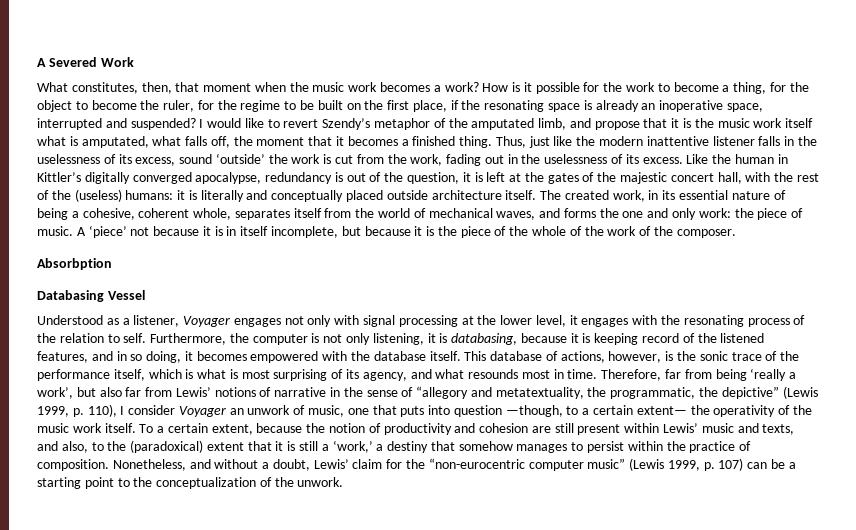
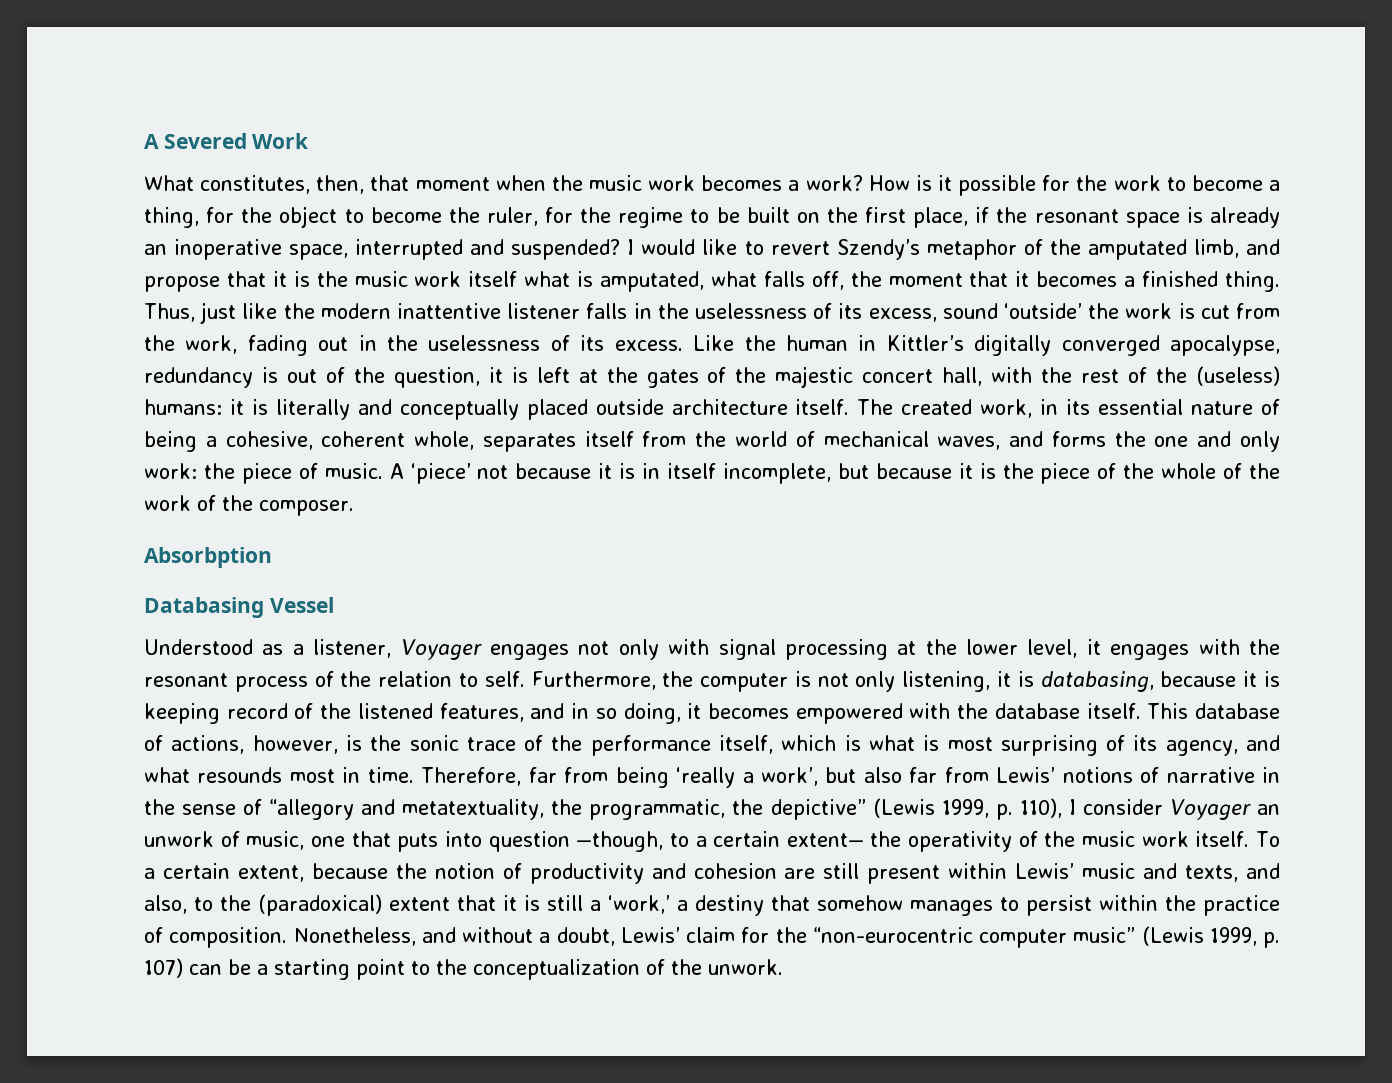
- How is it possible for the work to become a thing, for the object to become the ruler, for the regime to be built on the first place, if the resonating space is already an inoperative space, interrupted and suspended?
+ How is it possible for the work to become a thing, for the object to become the ruler, for the regime to be built on the first place, if the resonant space is already an inoperative space, interrupted and suspended?
- Understood as a listener, Voyager engages not only with signal processing at the lower level, it engages with the resonating process of the relation to self.
+ Understood as a listener, Voyager engages not only with signal processing at the lower level, it engages with the resonant process of the relation to self.

